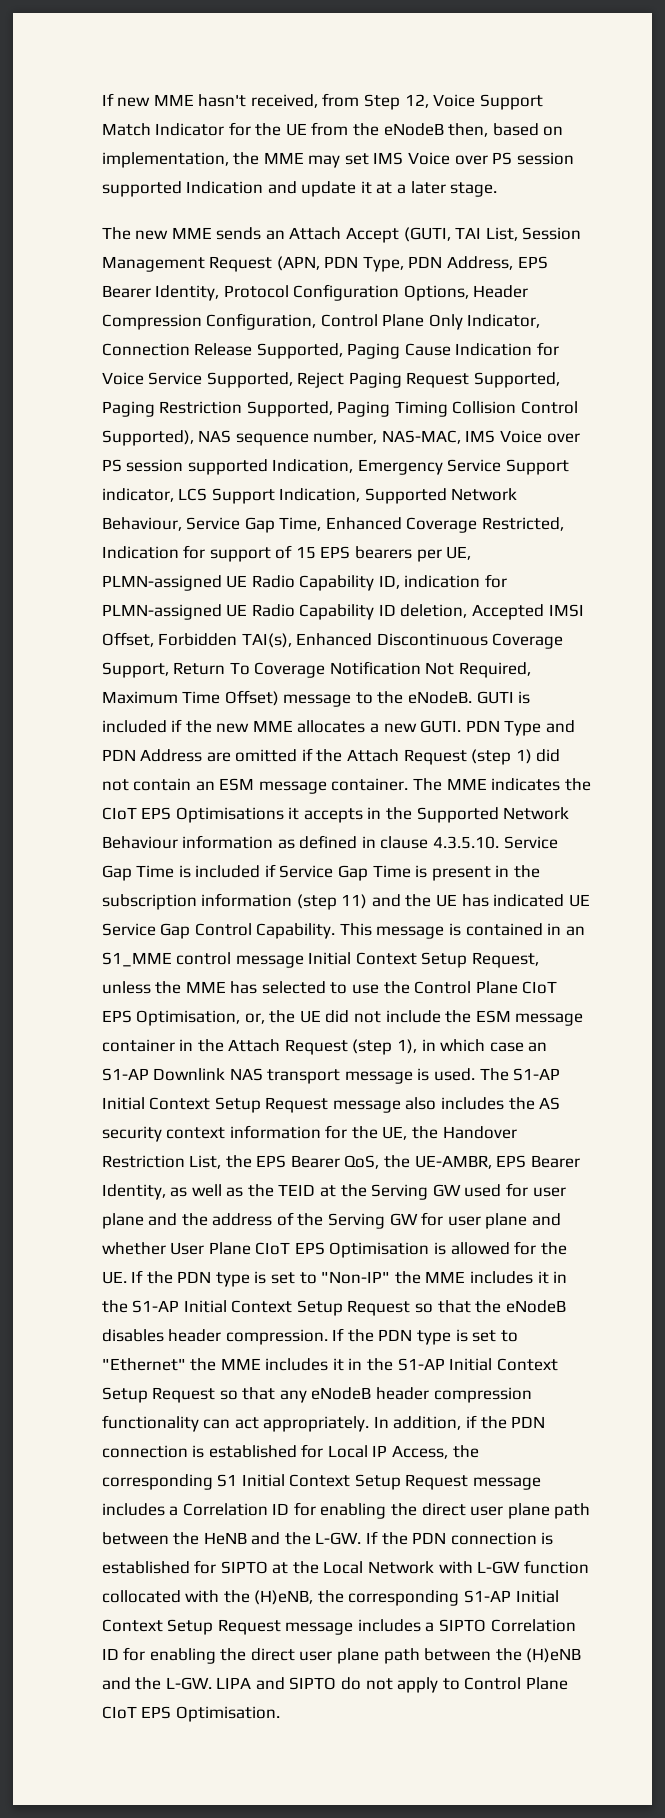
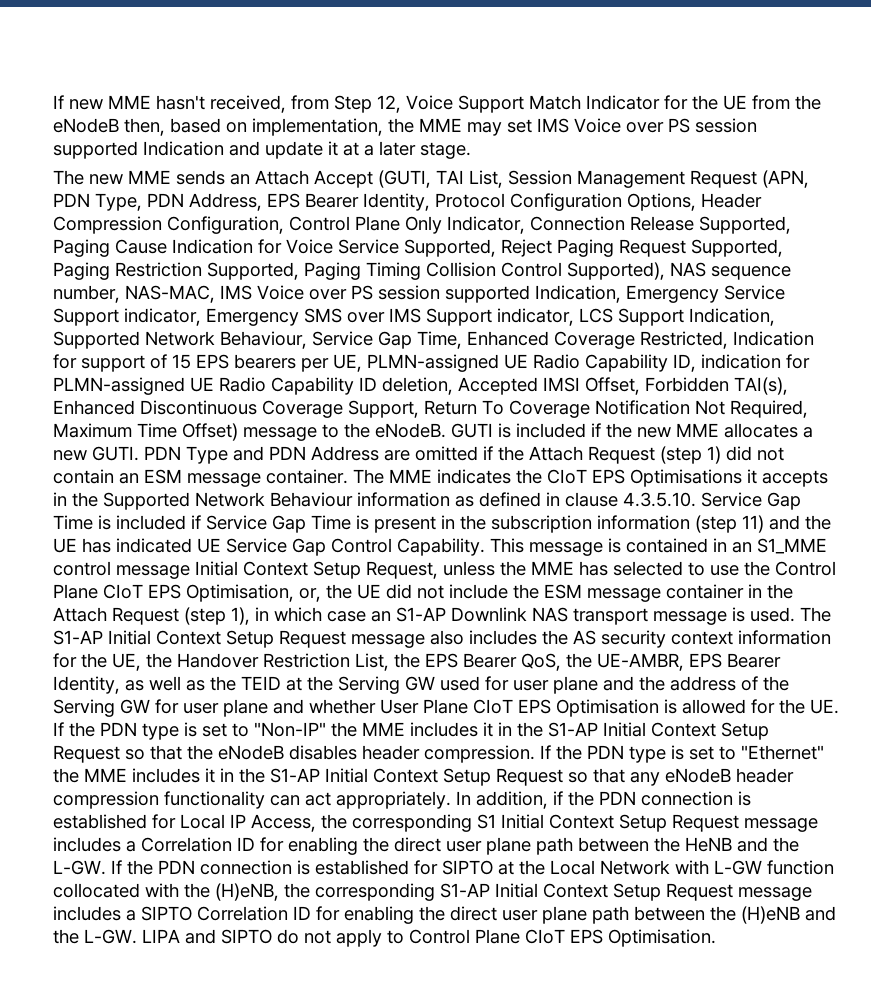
- The new MME sends an Attach Accept (GUTI, TAI List, Session Management Request (APN, PDN Type, PDN Address, EPS Bearer Identity, Protocol Configuration Options, Header Compression Configuration, Control Plane Only Indicator, Connection Release Supported, Paging Cause Indication for Voice Service Supported, Reject Paging Request Supported, Paging Restriction Supported, Paging Timing Collision Control Supported), NAS sequence number, NAS-MAC, IMS Voice over PS session supported Indication, Emergency Service Support indicator, LCS Support Indication, Supported Network Behaviour, Service Gap Time, Enhanced Coverage Restricted, Indication for support of 15 EPS bearers per UE, PLMN-assigned UE Radio Capability ID, indication for PLMN-assigned UE Radio Capability ID deletion, Accepted IMSI Offset, Forbidden TAI(s), Enhanced Discontinuous Coverage Support, Return To Coverage Notification Not Required, Maximum Time Offset) message to the eNodeB.
+ The new MME sends an Attach Accept (GUTI, TAI List, Session Management Request (APN, PDN Type, PDN Address, EPS Bearer Identity, Protocol Configuration Options, Header Compression Configuration, Control Plane Only Indicator, Connection Release Supported, Paging Cause Indication for Voice Service Supported, Reject Paging Request Supported, Paging Restriction Supported, Paging Timing Collision Control Supported), NAS sequence number, NAS-MAC, IMS Voice over PS session supported Indication, Emergency Service Support indicator, Emergency SMS over IMS Support indicator, LCS Support Indication, Supported Network Behaviour, Service Gap Time, Enhanced Coverage Restricted, Indication for support of 15 EPS bearers per UE, PLMN-assigned UE Radio Capability ID, indication for PLMN-assigned UE Radio Capability ID deletion, Accepted IMSI Offset, Forbidden TAI(s), Enhanced Discontinuous Coverage Support, Return To Coverage Notification Not Required, Maximum Time Offset) message to the eNodeB.

